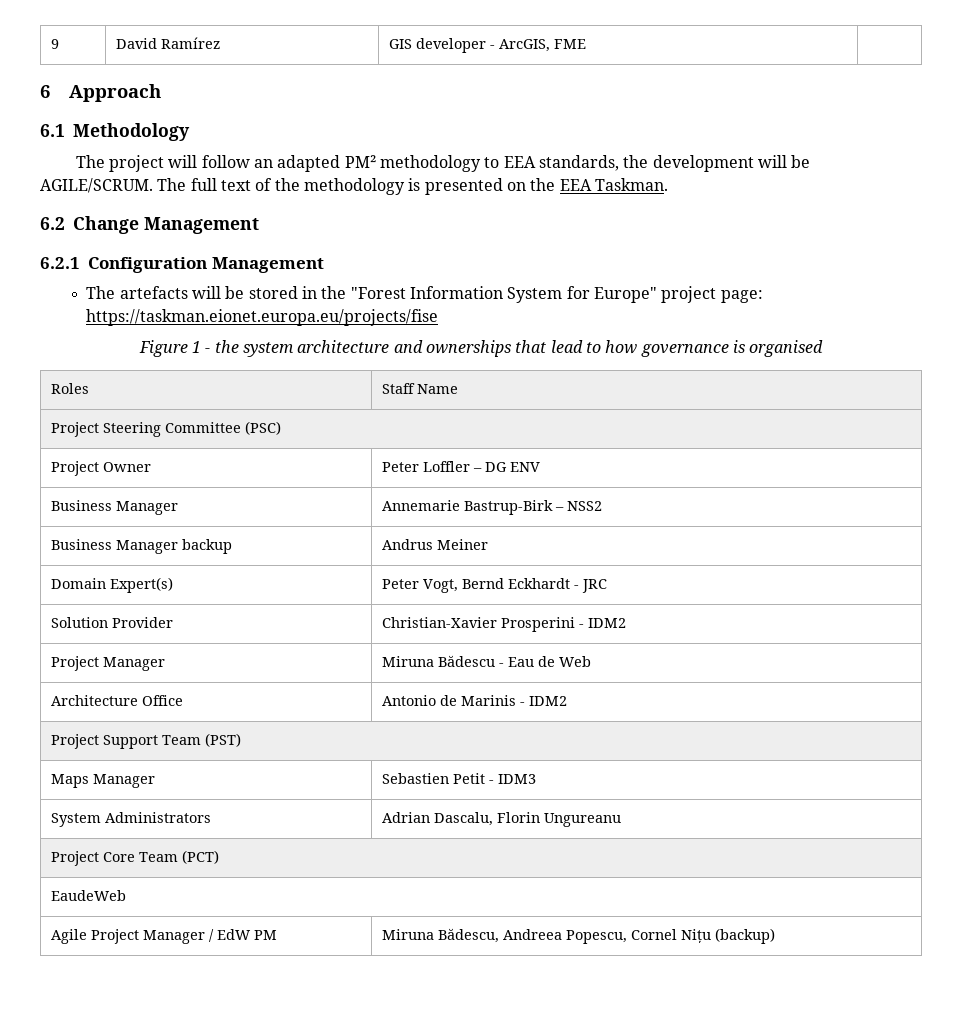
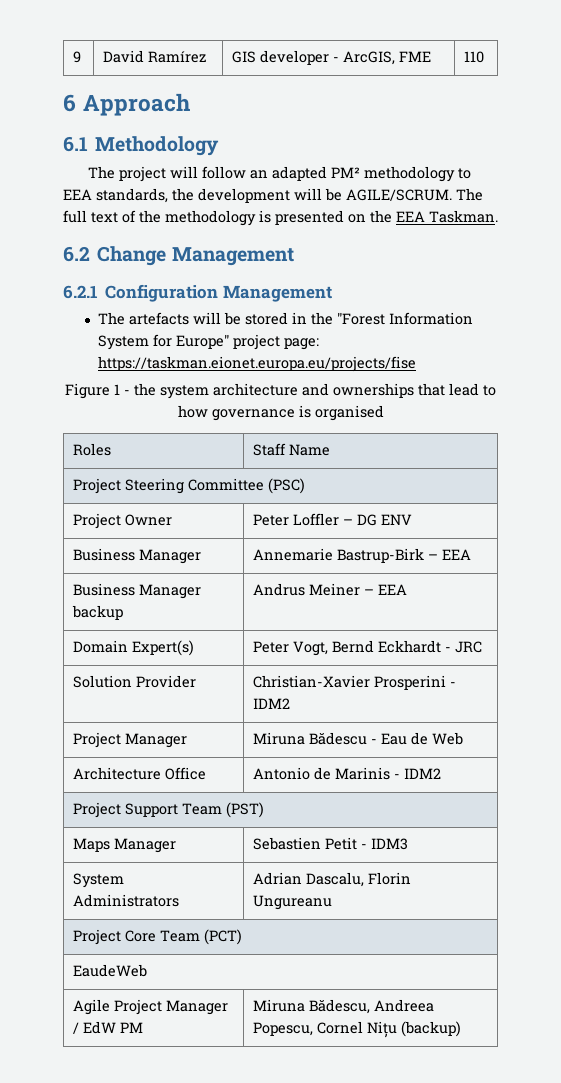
- 9 | David Ramírez | GIS developer - ArcGIS, FME |
+ 9 | David Ramírez | GIS developer - ArcGIS, FME | 110
- Business Manager | Annemarie Bastrup-Birk – NSS2
+ Business Manager | Annemarie Bastrup-Birk – EEA
- Business Manager backup | Andrus Meiner
+ Business Manager backup | Andrus Meiner – EEA

